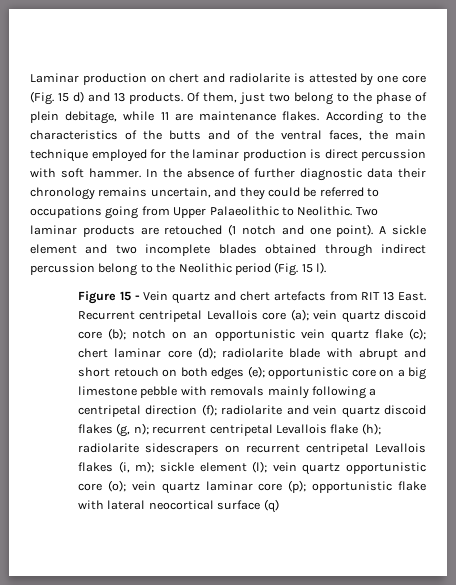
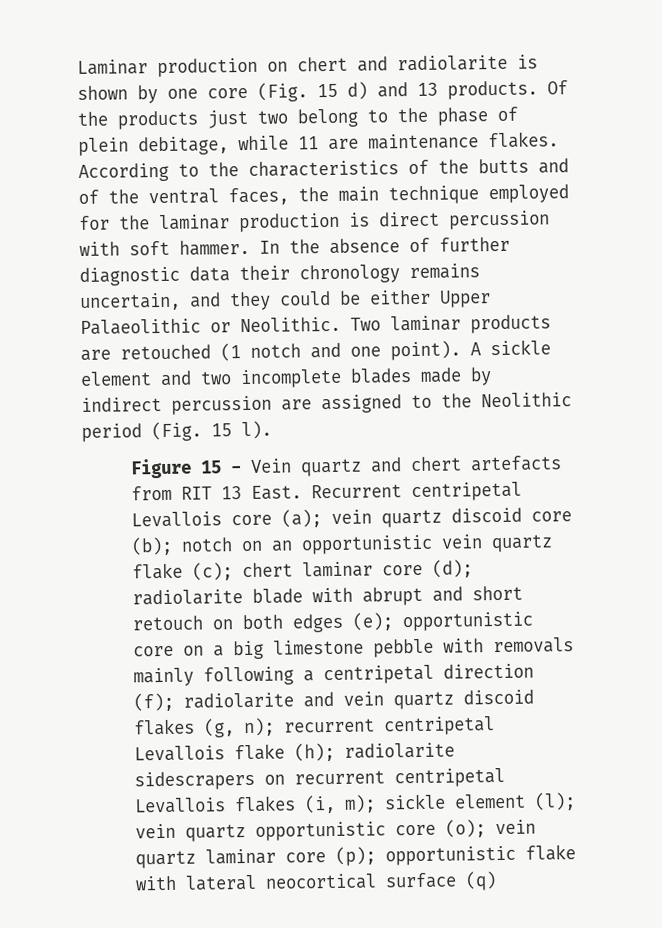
- Laminar production on chert and radiolarite is attested by one core (Fig. 15 d) and 13 products.
+ Laminar production on chert and radiolarite is shown by one core (Fig. 15 d) and 13 products.
- Of them, just two belong to the phase of plein debitage, while 11 are maintenance flakes.
+ Of the products just two belong to the phase of plein debitage, while 11 are maintenance flakes.
- In the absence of further diagnostic data their chronology remains uncertain, and they could be referred to occupations going from Upper Palaeolithic to Neolithic.
+ In the absence of further diagnostic data their chronology remains uncertain, and they could be either Upper Palaeolithic or Neolithic.
- A sickle element and two incomplete blades obtained through indirect percussion belong to the Neolithic period (Fig. 15 l).
+ A sickle element and two incomplete blades made by indirect percussion are assigned to the Neolithic period (Fig. 15 l).

